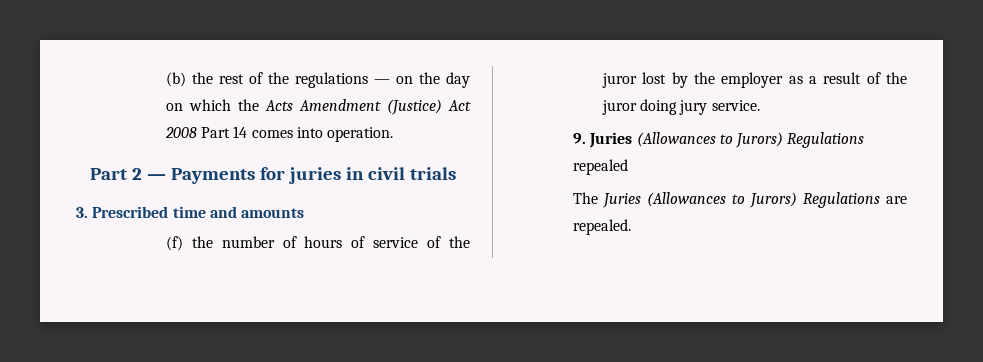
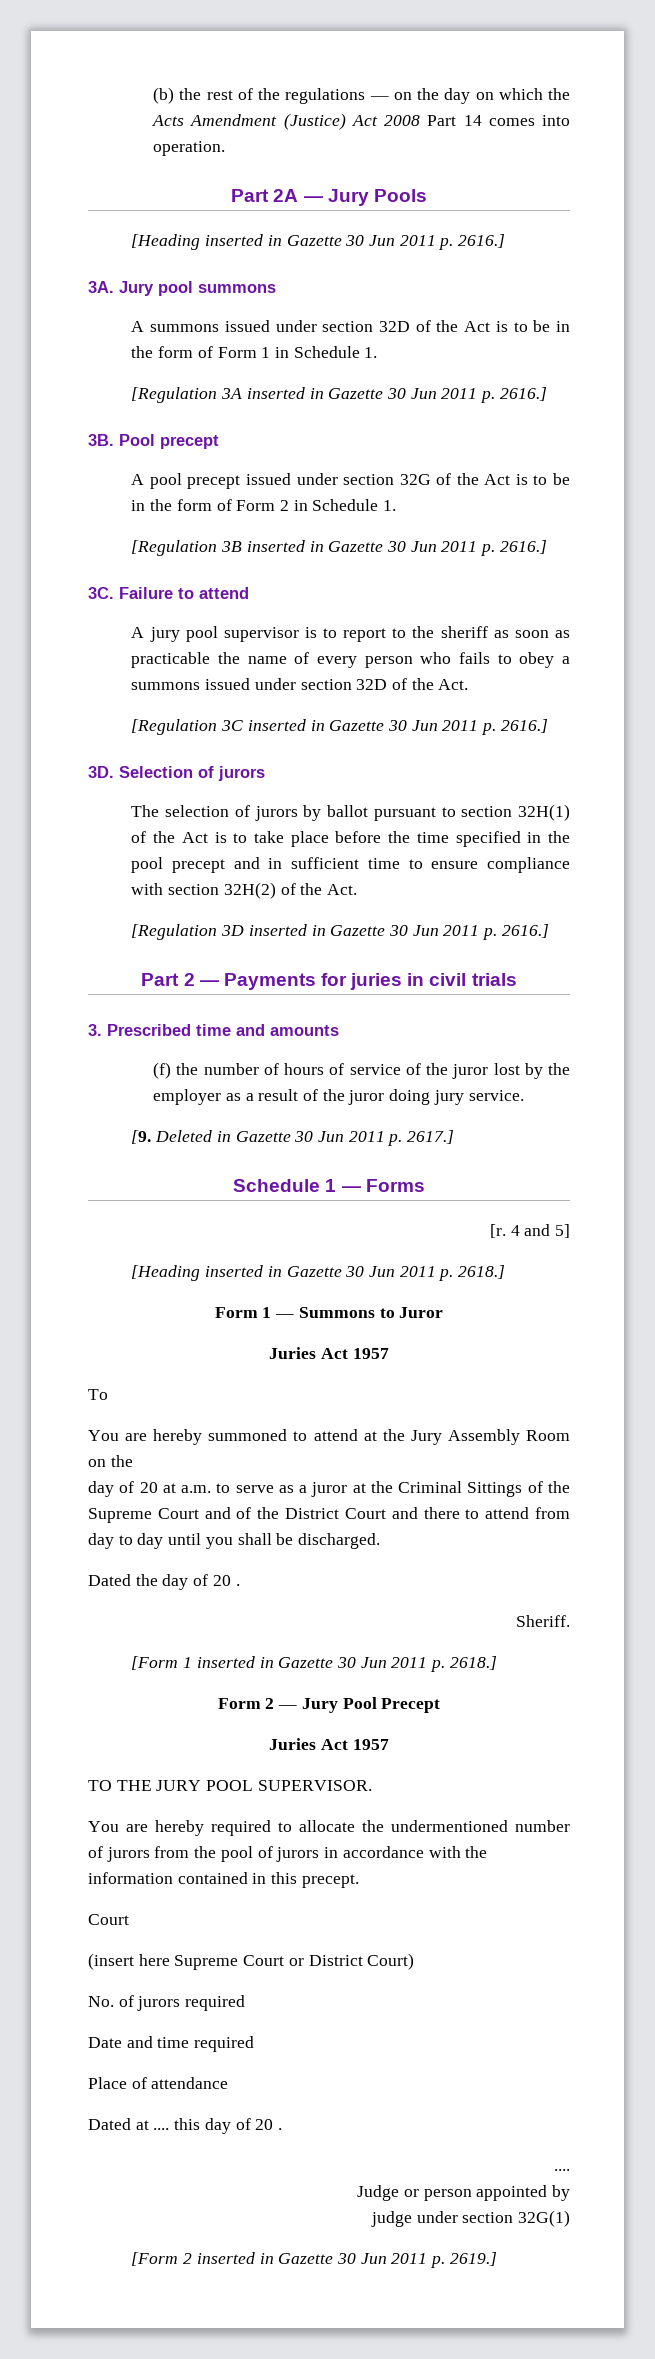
+ Part 2A — Jury Pools
+ [Heading inserted in Gazette 30 Jun 2011 p. 2616.]
+ 3A. Jury pool summons
+ A summons issued under section 32D of the Act is to be in the form of Form 1 in Schedule 1.
+ [Regulation 3A inserted in Gazette 30 Jun 2011 p. 2616.]
+ 3B. Pool precept
+ A pool precept issued under section 32G of the Act is to be in the form of Form 2 in Schedule 1.
+ [Regulation 3B inserted in Gazette 30 Jun 2011 p. 2616.]
+ 3C. Failure to attend
+ A jury pool supervisor is to report to the sheriff as soon as practicable the name of every person who fails to obey a summons issued under section 32D of the Act.
+ [Regulation 3C inserted in Gazette 30 Jun 2011 p. 2616.]
+ 3D. Selection of jurors
+ The selection of jurors by ballot pursuant to section 32H(1) of the Act is to take place before the time specified in the pool precept and in sufficient time to ensure compliance with section 32H(2) of the Act.
+ [Regulation 3D inserted in Gazette 30 Jun 2011 p. 2616.]
- 9. Juries (Allowances to Jurors) Regulations repealed
- The Juries (Allowances to Jurors) Regulations are repealed.
+ [9. Deleted in Gazette 30 Jun 2011 p. 2617.]
+ Schedule 1 — Forms
+ [r. 4 and 5]
+ [Heading inserted in Gazette 30 Jun 2011 p. 2618.]
+ Form 1 — Summons to Juror
+ Juries Act 1957
+ To
+ You are hereby summoned to attend at the Jury Assembly Room on the
+ day of 20 at a.m. to serve as a juror at the Criminal Sittings of the Supreme Court and of the District Court and there to attend from day to day until you shall be discharged.
+ Dated the day of 20 .
+ Sheriff.
+ [Form 1 inserted in Gazette 30 Jun 2011 p. 2618.]
+ Form 2 — Jury Pool Precept
+ Juries Act 1957
+ TO THE JURY POOL SUPERVISOR.
+ You are hereby required to allocate the undermentioned number of jurors from the pool of jurors in accordance with the information contained in this precept.
+ Court
+ (insert here Supreme Court or District Court)
+ No. of jurors required
+ Date and time required
+ Place of attendance
+ Dated at .... this day of 20 .
+ ....
+ Judge or person appointed by
+ judge under section 32G(1)
+ [Form 2 inserted in Gazette 30 Jun 2011 p. 2619.]

